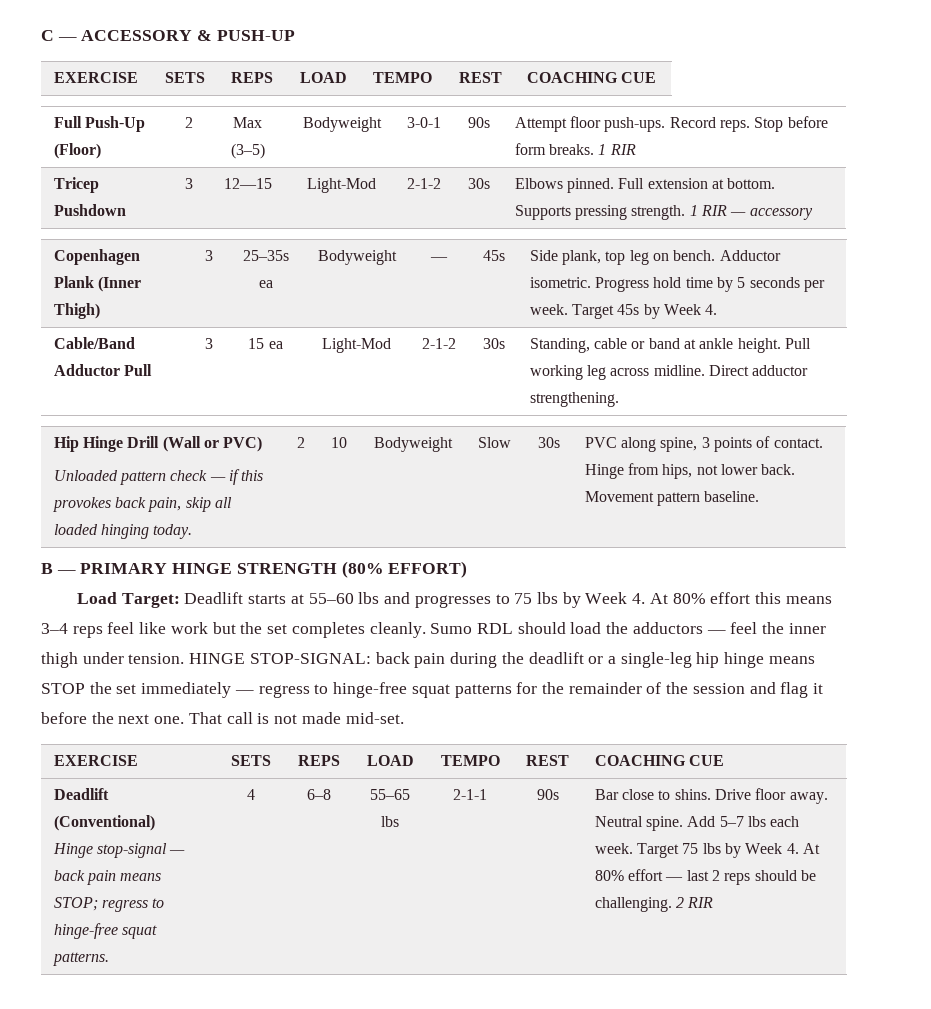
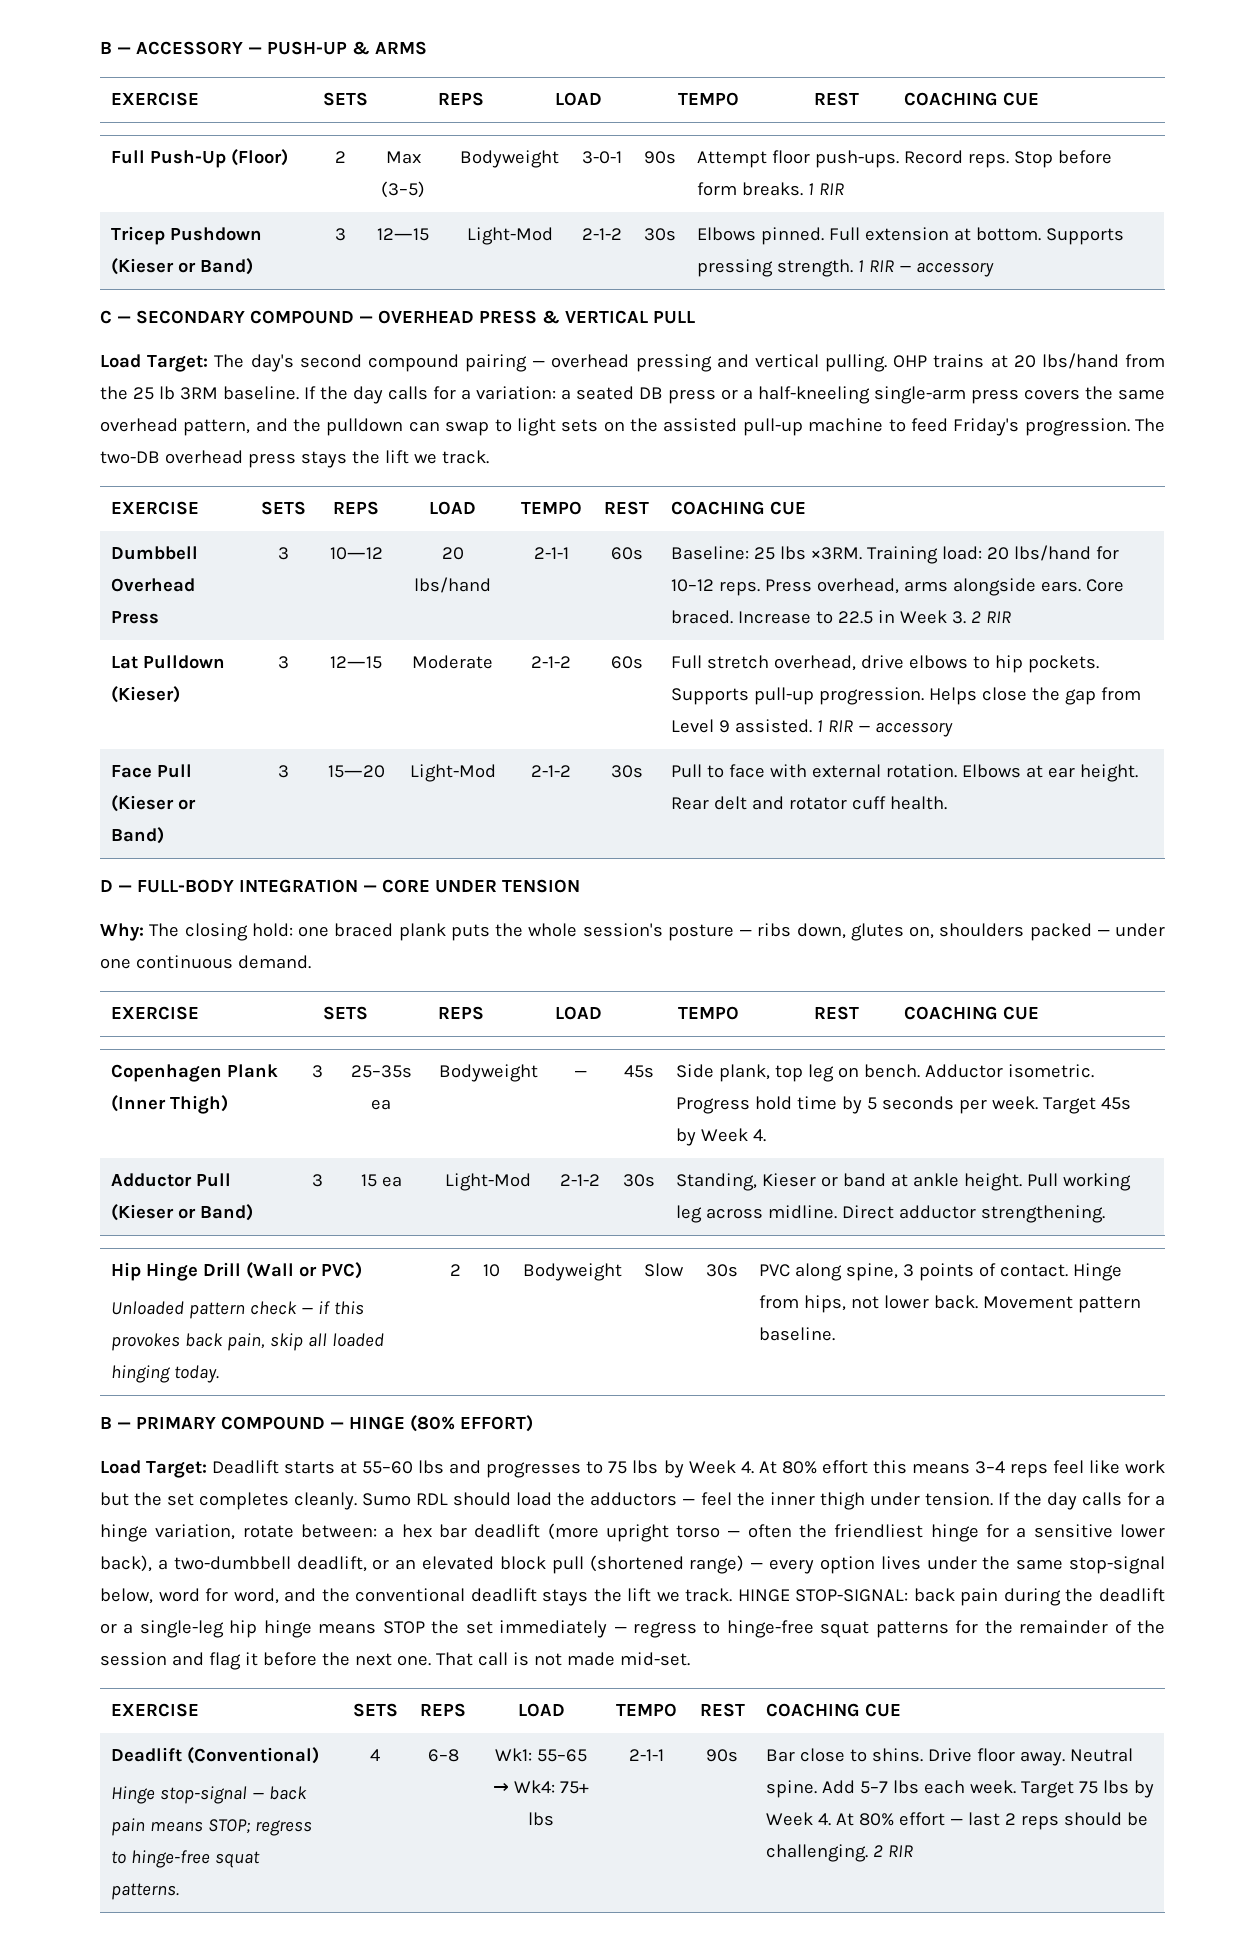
- C — ACCESSORY & PUSH-UP
+ B — ACCESSORY — PUSH-UP & ARMS
- Tricep Pushdown | 3 | 12―15 | Light-Mod | 2-1-2 | 30s | Elbows pinned. Full extension at bottom. Supports pressing strength. 1 RIR — accessory
+ Tricep Pushdown (Kieser or Band) | 3 | 12―15 | Light-Mod | 2-1-2 | 30s | Elbows pinned. Full extension at bottom. Supports pressing strength. 1 RIR — accessory
+ C — SECONDARY COMPOUND — OVERHEAD PRESS & VERTICAL PULL
+ Load Target: The day's second compound pairing — overhead pressing and vertical pulling. OHP trains at 20 lbs/hand from the 25 lb 3RM baseline. If the day calls for a variation: a seated DB press or a half-kneeling single-arm press covers the same overhead pattern, and the pulldown can swap to light sets on the assisted pull-up machine to feed Friday's progression. The two-DB overhead press stays the lift we track.
+ EXERCISE | SETS | REPS | LOAD | TEMPO | REST | COACHING CUE
+ Dumbbell Overhead Press | 3 | 10―12 | 20 lbs/hand | 2-1-1 | 60s | Baseline: 25 lbs ×3RM. Training load: 20 lbs/hand for 10–12 reps. Press overhead, arms alongside ears. Core braced. Increase to 22.5 in Week 3. 2 RIR
+ Lat Pulldown (Kieser) | 3 | 12―15 | Moderate | 2-1-2 | 60s | Full stretch overhead, drive elbows to hip pockets. Supports pull-up progression. Helps close the gap from Level 9 assisted. 1 RIR — accessory
+ Face Pull (Kieser or Band) | 3 | 15―20 | Light-Mod | 2-1-2 | 30s | Pull to face with external rotation. Elbows at ear height. Rear delt and rotator cuff health.
+ D — FULL-BODY INTEGRATION — CORE UNDER TENSION
+ Why: The closing hold: one braced plank puts the whole session's posture — ribs down, glutes on, shoulders packed — under one continuous demand.
+ EXERCISE | SETS | REPS | LOAD | TEMPO | REST | COACHING CUE
- Cable/Band Adductor Pull | 3 | 15 ea | Light-Mod | 2-1-2 | 30s | Standing, cable or band at ankle height. Pull working leg across midline. Direct adductor strengthening.
+ Adductor Pull (Kieser or Band) | 3 | 15 ea | Light-Mod | 2-1-2 | 30s | Standing, Kieser or band at ankle height. Pull working leg across midline. Direct adductor strengthening.
- B — PRIMARY HINGE STRENGTH (80% EFFORT)
+ B — PRIMARY COMPOUND — HINGE (80% EFFORT)
+ If the day calls for a hinge variation, rotate between: a hex bar deadlift (more upright torso — often the friendliest hinge for a sensitive lower back), a two-dumbbell deadlift, or an elevated block pull (shortened range) — every option lives under the same stop-signal below, word for word, and the conventional deadlift stays the lift we track.
- 55–65 lbs
+ Wk1: 55–65 → Wk4: 75+ lbs

